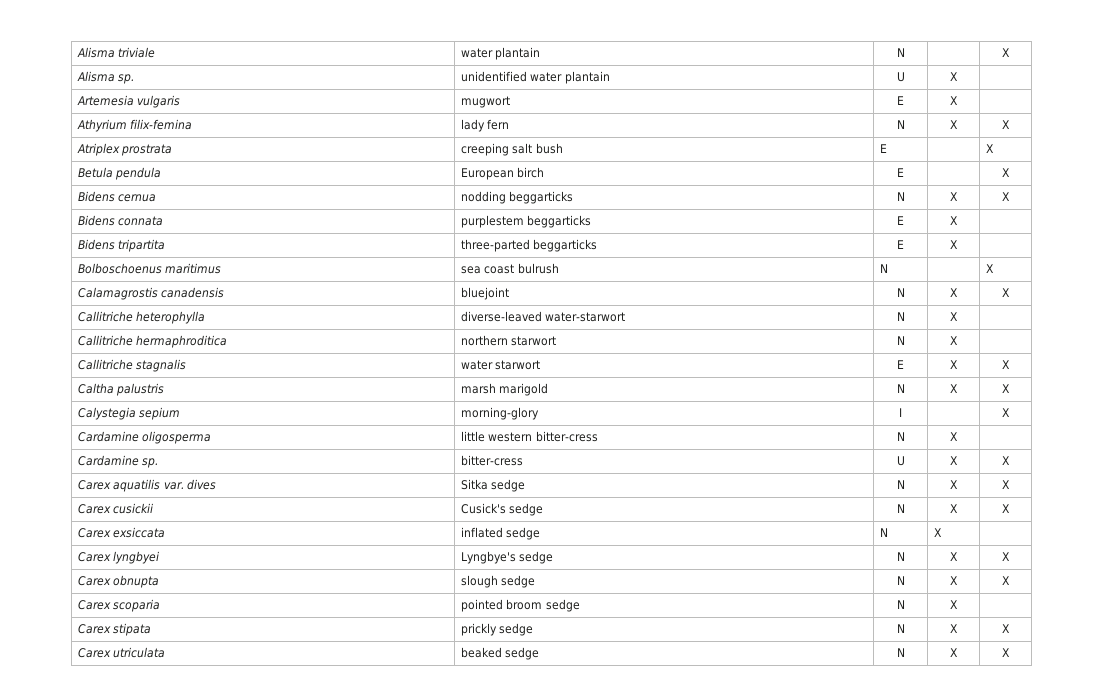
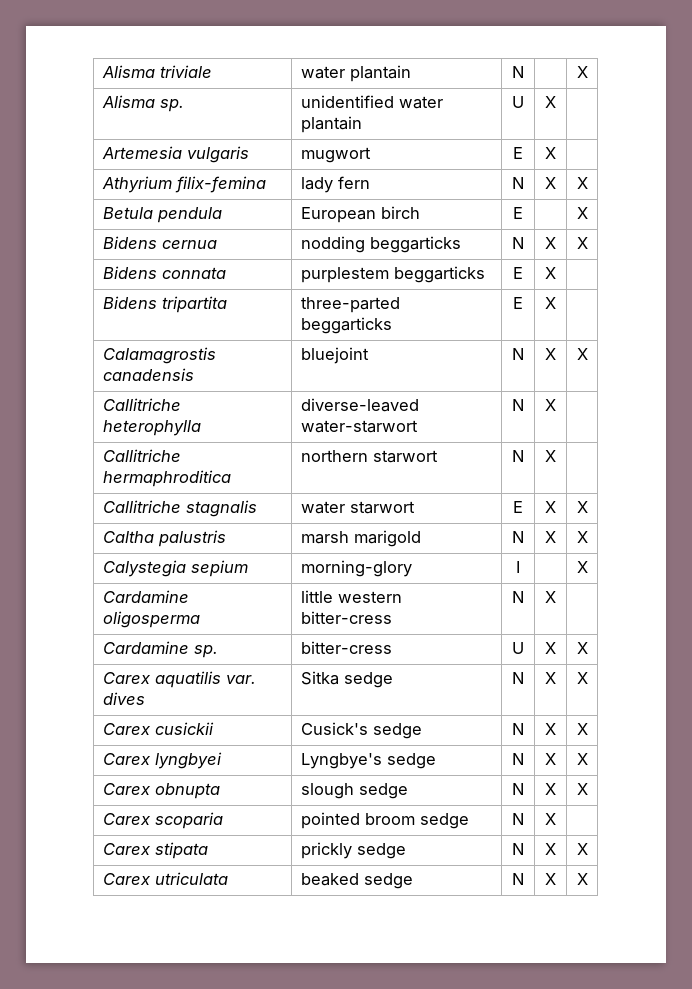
- Atriplex prostrata | creeping salt bush | E | | X
- Bolboschoenus maritimus | sea coast bulrush | N | | X
- Carex exsiccata | inflated sedge | N | X |

